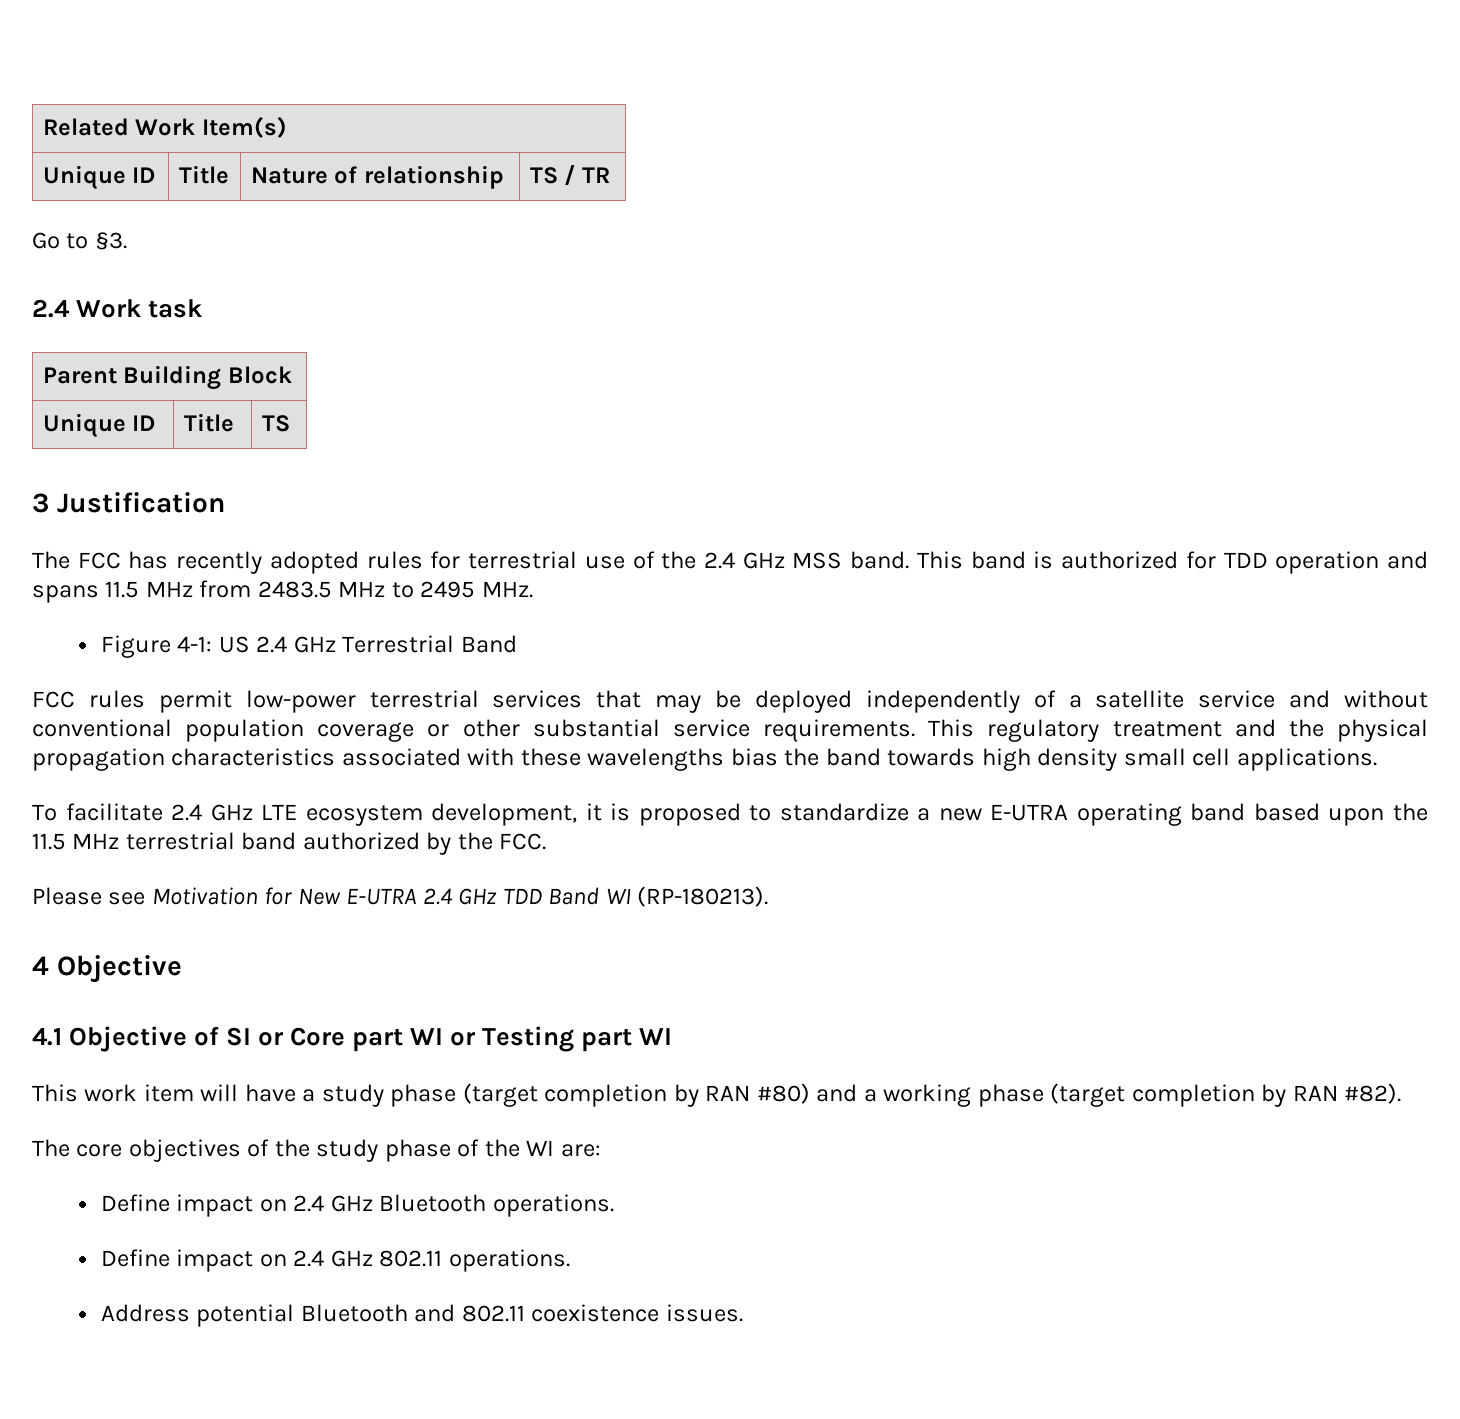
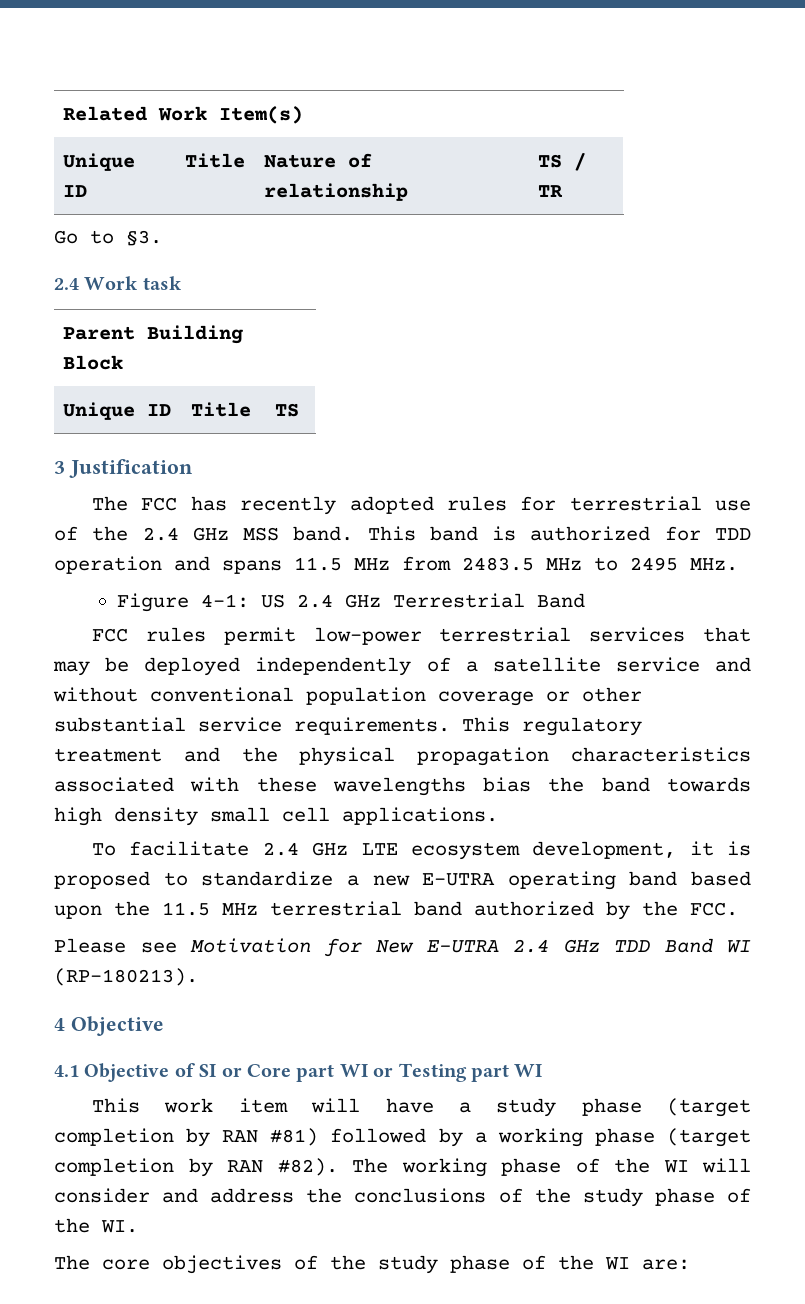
- This work item will have a study phase (target completion by RAN #80) and a working phase (target completion by RAN #82).
+ This work item will have a study phase (target completion by RAN #81) followed by a working phase (target completion by RAN #82). The working phase of the WI will consider and address the conclusions of the study phase of the WI.
- Define impact on 2.4 GHz Bluetooth operations.
- Define impact on 2.4 GHz 802.11 operations.
- Address potential Bluetooth and 802.11 coexistence issues.

